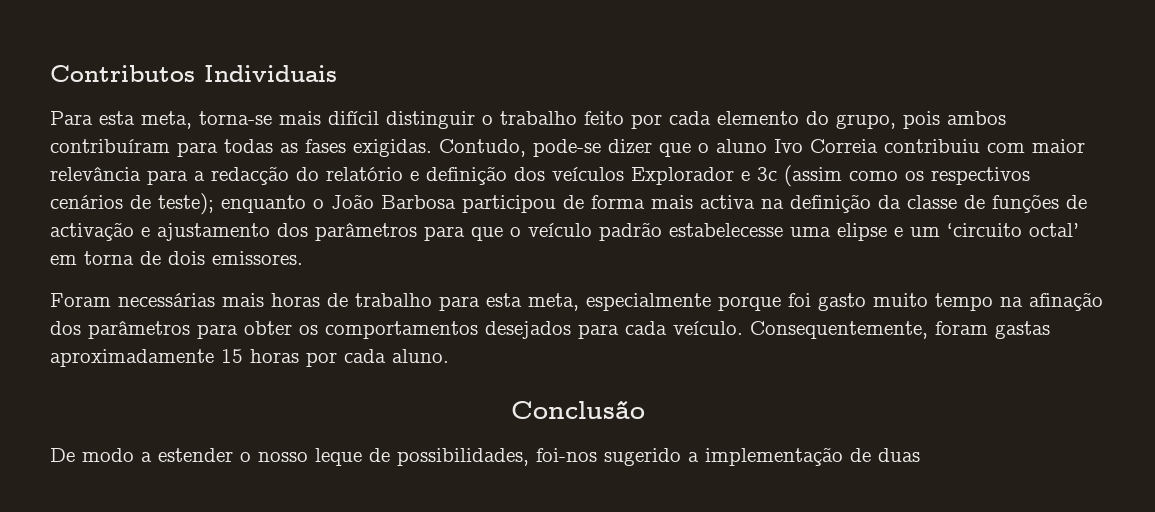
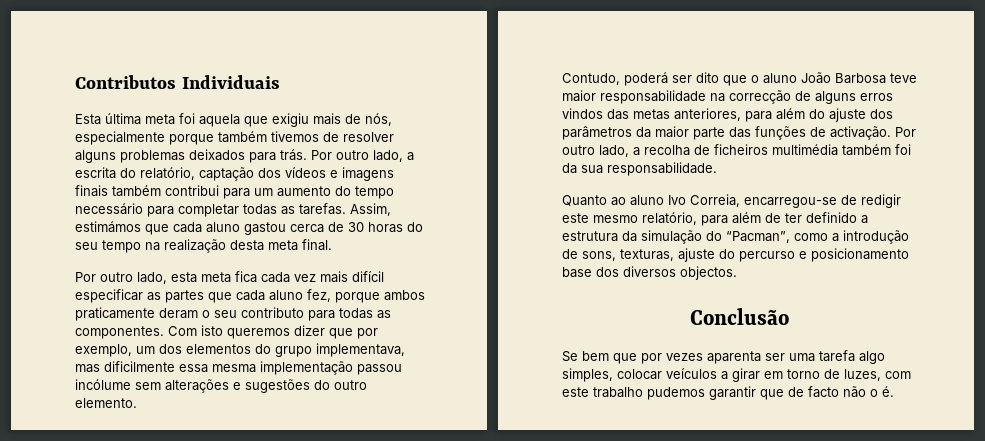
- Para esta meta, torna-se mais difícil distinguir o trabalho feito por cada elemento do grupo, pois ambos contribuíram para todas as fases exigidas. Contudo, pode-se dizer que o aluno Ivo Correia contribuiu com maior relevância para a redacção do relatório e definição dos veículos Explorador e 3c (assim como os respectivos cenários de teste); enquanto o João Barbosa participou de forma mais activa na definição da classe de funções de activação e ajustamento dos parâmetros para que o veículo padrão estabelecesse uma elipse e um ‘circuito octal’ em torna de dois emissores.
- Foram necessárias mais horas de trabalho para esta meta, especialmente porque foi gasto muito tempo na afinação dos parâmetros para obter os comportamentos desejados para cada veículo. Consequentemente, foram gastas aproximadamente 15 horas por cada aluno.
+ Esta última meta foi aquela que exigiu mais de nós, especialmente porque também tivemos de resolver alguns problemas deixados para trás. Por outro lado, a escrita do relatório, captação dos vídeos e imagens finais também contribui para um aumento do tempo necessário para completar todas as tarefas. Assim, estimámos que cada aluno gastou cerca de 30 horas do seu tempo na realização desta meta final.
+ Por outro lado, esta meta fica cada vez mais difícil especificar as partes que cada aluno fez, porque ambos praticamente deram o seu contributo para todas as componentes. Com isto queremos dizer que por exemplo, um dos elementos do grupo implementava, mas dificilmente essa mesma implementação passou incólume sem alterações e sugestões do outro elemento.
+ Contudo, poderá ser dito que o aluno João Barbosa teve maior responsabilidade na correcção de alguns erros vindos das metas anteriores, para além do ajuste dos parâmetros da maior parte das funções de activação. Por outro lado, a recolha de ficheiros multimédia também foi da sua responsabilidade.
+ Quanto ao aluno Ivo Correia, encarregou-se de redigir este mesmo relatório, para além de ter definido a estrutura da simulação do “Pacman”, como a introdução de sons, texturas, ajuste do percurso e posicionamento base dos diversos objectos.
  Conclusão
- De modo a estender o nosso leque de possibilidades, foi-nos sugerido a implementação de duas
+ Se bem que por vezes aparenta ser uma tarefa algo simples, colocar veículos a girar em torno de luzes, com este trabalho pudemos garantir que de facto não o é.

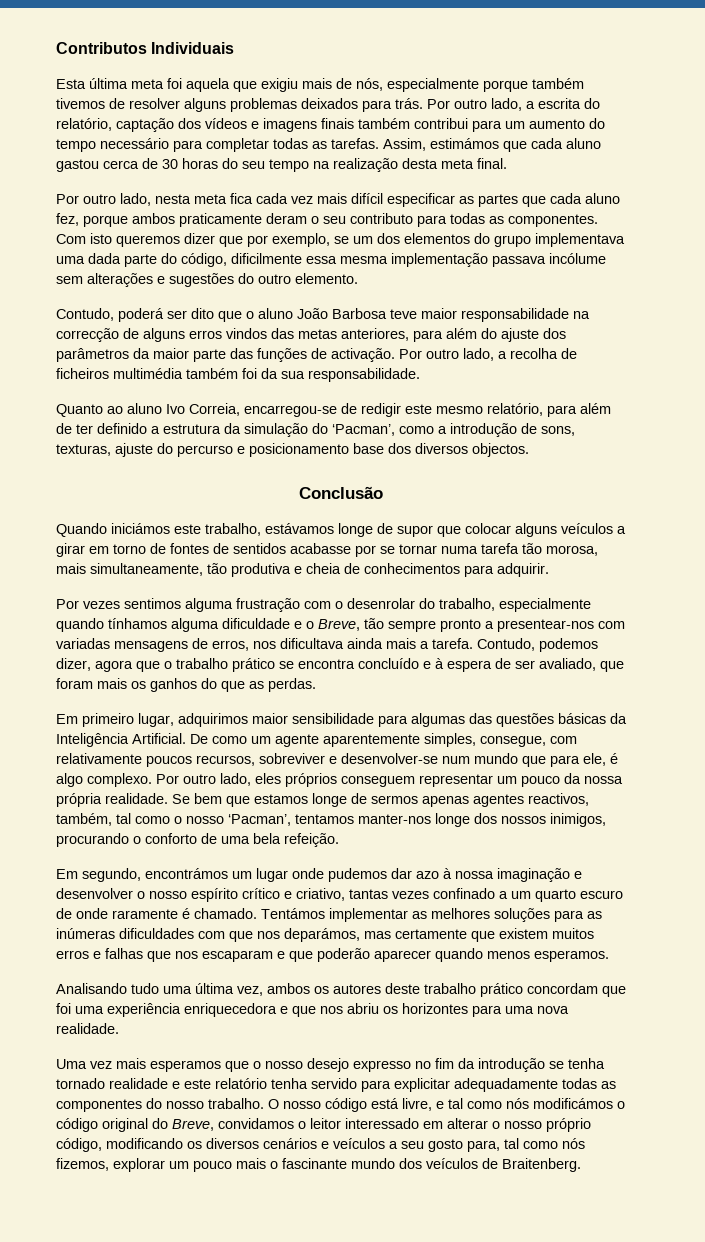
- Por outro lado, esta meta fica cada vez mais difícil especificar as partes que cada aluno fez, porque ambos praticamente deram o seu contributo para todas as componentes.
+ Por outro lado, nesta meta fica cada vez mais difícil especificar as partes que cada aluno fez, porque ambos praticamente deram o seu contributo para todas as componentes.
- Com isto queremos dizer que por exemplo, um dos elementos do grupo implementava, mas dificilmente essa mesma implementação passou incólume sem alterações e sugestões do outro elemento.
+ Com isto queremos dizer que por exemplo, se um dos elementos do grupo implementava uma dada parte do código, dificilmente essa mesma implementação passava incólume sem alterações e sugestões do outro elemento.
- Quanto ao aluno Ivo Correia, encarregou-se de redigir este mesmo relatório, para além de ter definido a estrutura da simulação do “Pacman”, como a introdução de sons, texturas, ajuste do percurso e posicionamento base dos diversos objectos.
+ Quanto ao aluno Ivo Correia, encarregou-se de redigir este mesmo relatório, para além de ter definido a estrutura da simulação do ‘Pacman’, como a introdução de sons, texturas, ajuste do percurso e posicionamento base dos diversos objectos.
- Se bem que por vezes aparenta ser uma tarefa algo simples, colocar veículos a girar em torno de luzes, com este trabalho pudemos garantir que de facto não o é.
+ Quando iniciámos este trabalho, estávamos longe de supor que colocar alguns veículos a girar em torno de fontes de sentidos acabasse por se tornar numa tarefa tão morosa, mais simultaneamente, tão produtiva e cheia de conhecimentos para adquirir.
+ Por vezes sentimos alguma frustração com o desenrolar do trabalho, especialmente quando tínhamos alguma dificuldade e o Breve, tão sempre pronto a presentear-nos com variadas mensagens de erros, nos dificultava ainda mais a tarefa. Contudo, podemos dizer, agora que o trabalho prático se encontra concluído e à espera de ser avaliado, que foram mais os ganhos do que as perdas.
+ Em primeiro lugar, adquirimos maior sensibilidade para algumas das questões básicas da Inteligência Artificial. De como um agente aparentemente simples, consegue, com relativamente poucos recursos, sobreviver e desenvolver-se num mundo que para ele, é algo complexo. Por outro lado, eles próprios conseguem representar um pouco da nossa própria realidade. Se bem que estamos longe de sermos apenas agentes reactivos, também, tal como o nosso ‘Pacman’, tentamos manter-nos longe dos nossos inimigos, procurando o conforto de uma bela refeição.
+ Em segundo, encontrámos um lugar onde pudemos dar azo à nossa imaginação e desenvolver o nosso espírito crítico e criativo, tantas vezes confinado a um quarto escuro de onde raramente é chamado. Tentámos implementar as melhores soluções para as inúmeras dificuldades com que nos deparámos, mas certamente que existem muitos erros e falhas que nos escaparam e que poderão aparecer quando menos esperamos.
+ Analisando tudo uma última vez, ambos os autores deste trabalho prático concordam que foi uma experiência enriquecedora e que nos abriu os horizontes para uma nova realidade.
+ Uma vez mais esperamos que o nosso desejo expresso no fim da introdução se tenha tornado realidade e este relatório tenha servido para explicitar adequadamente todas as componentes do nosso trabalho. O nosso código está livre, e tal como nós modificámos o código original do Breve, convidamos o leitor interessado em alterar o nosso próprio código, modificando os diversos cenários e veículos a seu gosto para, tal como nós fizemos, explorar um pouco mais o fascinante mundo dos veículos de Braitenberg.

